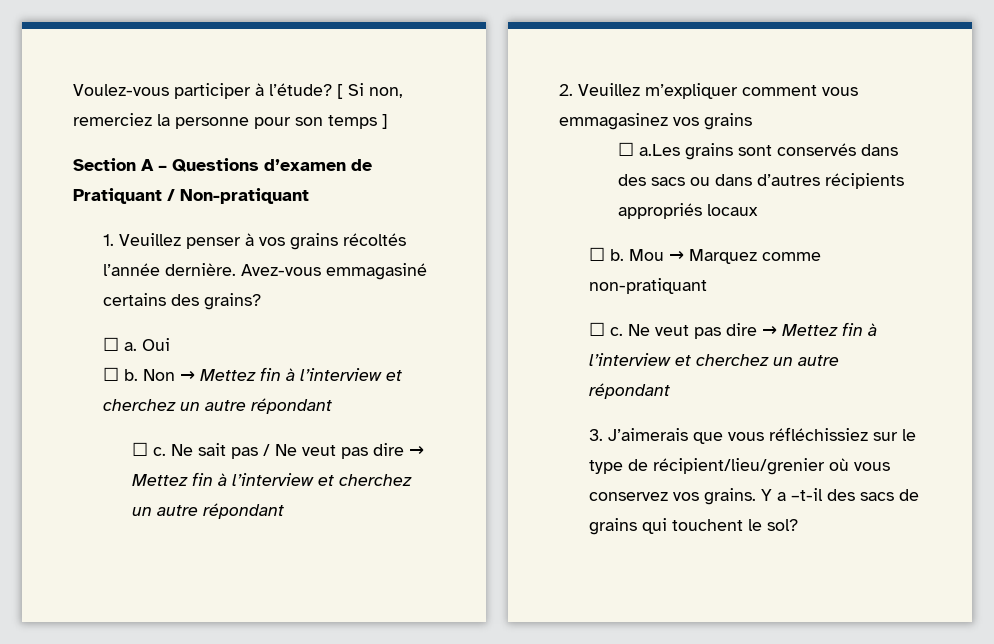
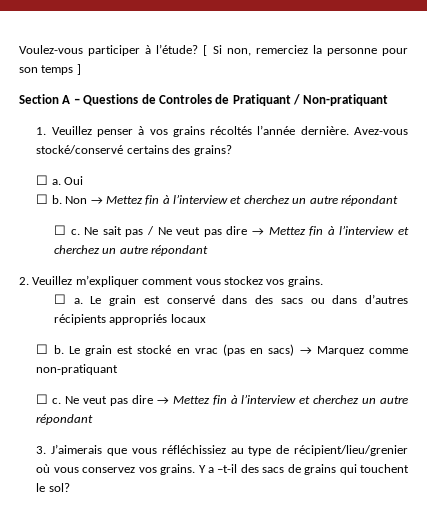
- Section A – Questions d’examen de Pratiquant / Non-pratiquant
+ Section A – Questions de Controles de Pratiquant / Non-pratiquant
- Avez-vous emmagasiné certains des grains?
+ Avez-vous stocké/conservé certains des grains?
- 2. Veuillez m’expliquer comment vous emmagasinez vos grains
- ☐ a.Les grains sont conservés dans des sacs ou dans d’autres récipients appropriés locaux
+ 2. Veuillez m’expliquer comment vous stockez vos grains.
+ ☐ a. Le grain est conservé dans des sacs ou dans d’autres récipients appropriés locaux
- Mou → Marquez comme non-pratiquant
+ Le grain est stocké en vrac (pas en sacs) → Marquez comme non-pratiquant
- 3. J’aimerais que vous réfléchissiez sur le type de récipient/lieu/grenier où vous conservez vos grains.
+ 3. J’aimerais que vous réfléchissiez au type de récipient/lieu/grenier où vous conservez vos grains.

